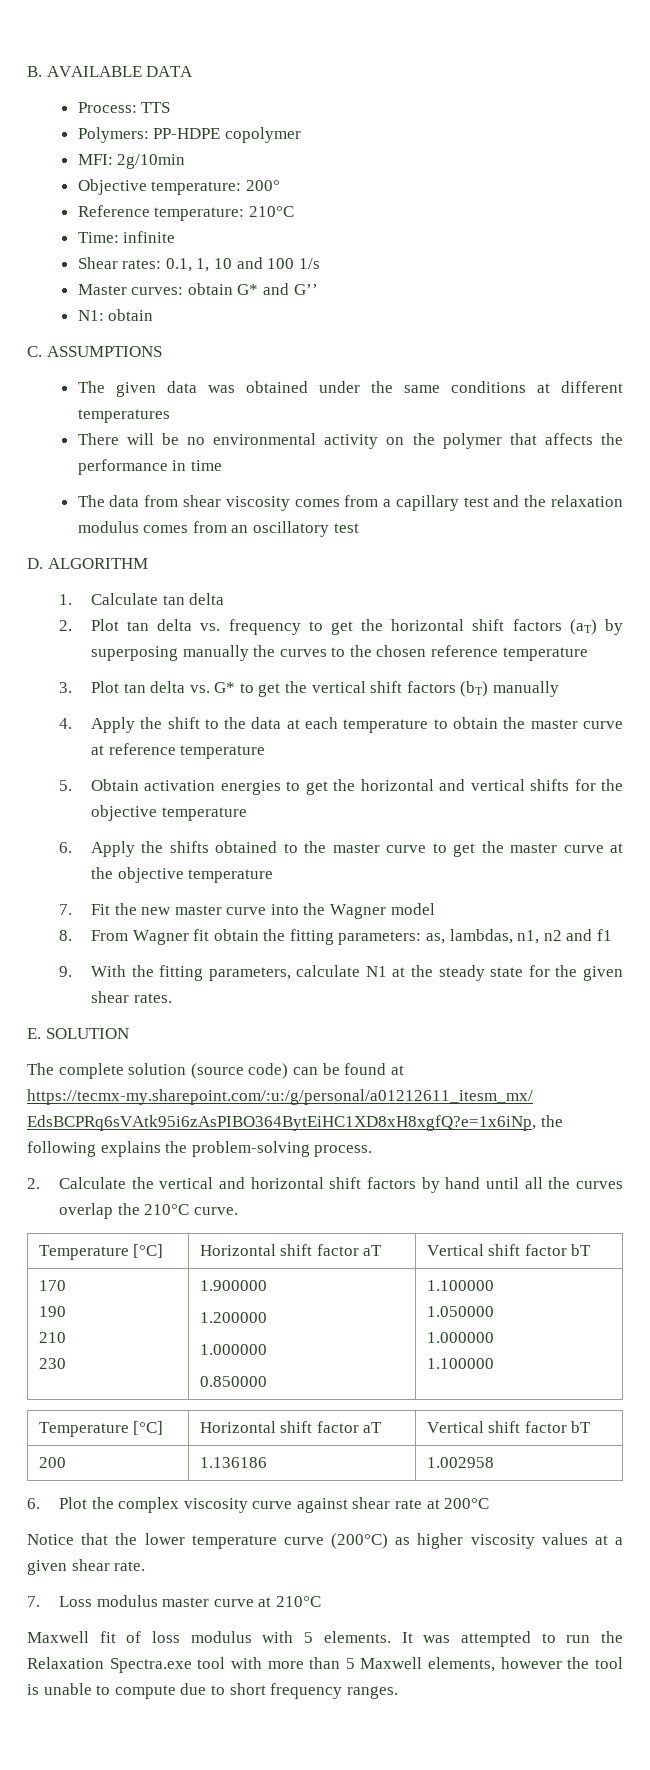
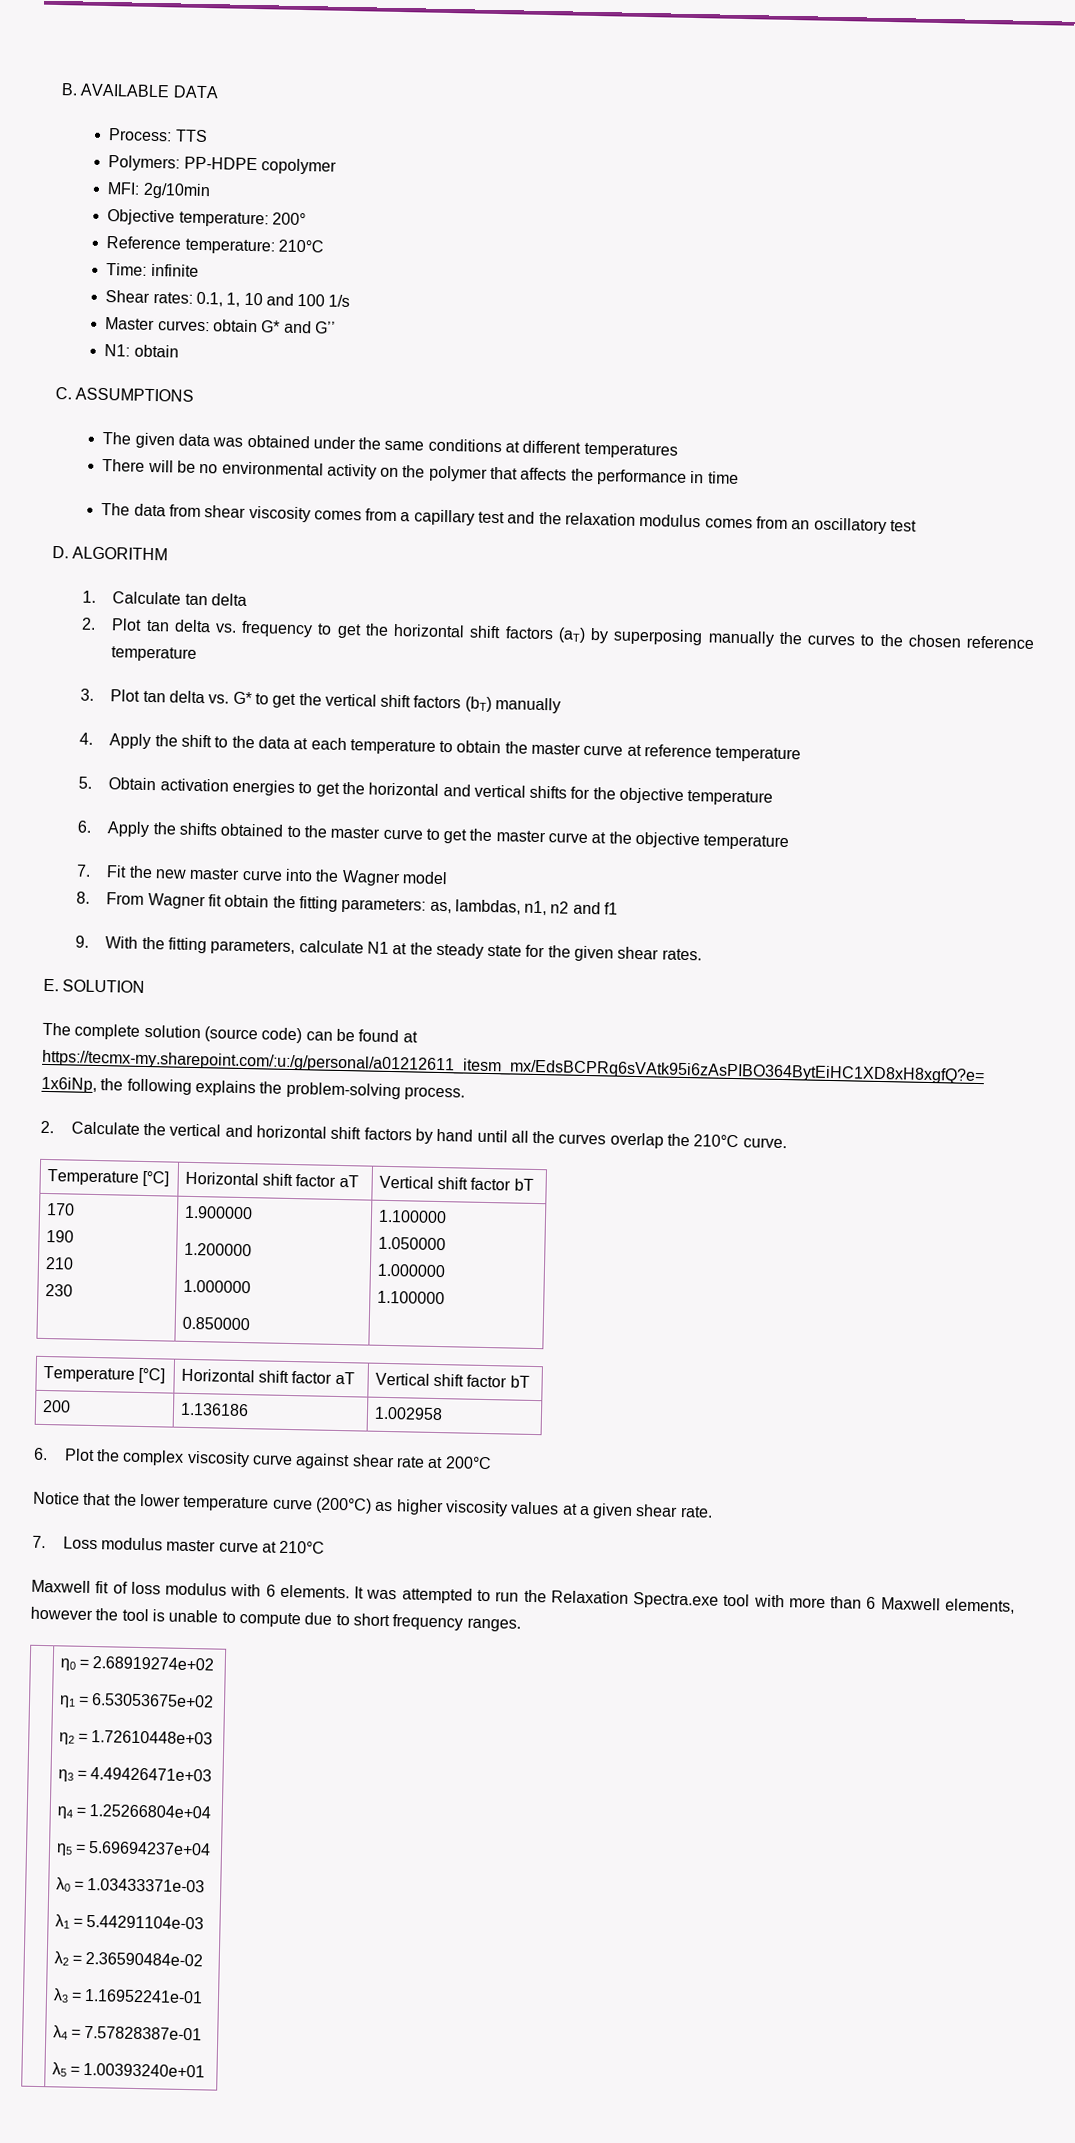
- Maxwell fit of loss modulus with 5 elements.
+ Maxwell fit of loss modulus with 6 elements.
- It was attempted to run the Relaxation Spectra.exe tool with more than 5 Maxwell elements, however the tool is unable to compute due to short frequency ranges.
+ It was attempted to run the Relaxation Spectra.exe tool with more than 6 Maxwell elements, however the tool is unable to compute due to short frequency ranges.
+ | η0 = 2.68919274e+02
+ η1 = 6.53053675e+02
+ η2 = 1.72610448e+03
+ η3 = 4.49426471e+03
+ η4 = 1.25266804e+04
+ η5 = 5.69694237e+04
+ λ0 = 1.03433371e-03
+ λ1 = 5.44291104e-03
+ λ2 = 2.36590484e-02
+ λ3 = 1.16952241e-01
+ λ4 = 7.57828387e-01
+ λ5 = 1.00393240e+01

